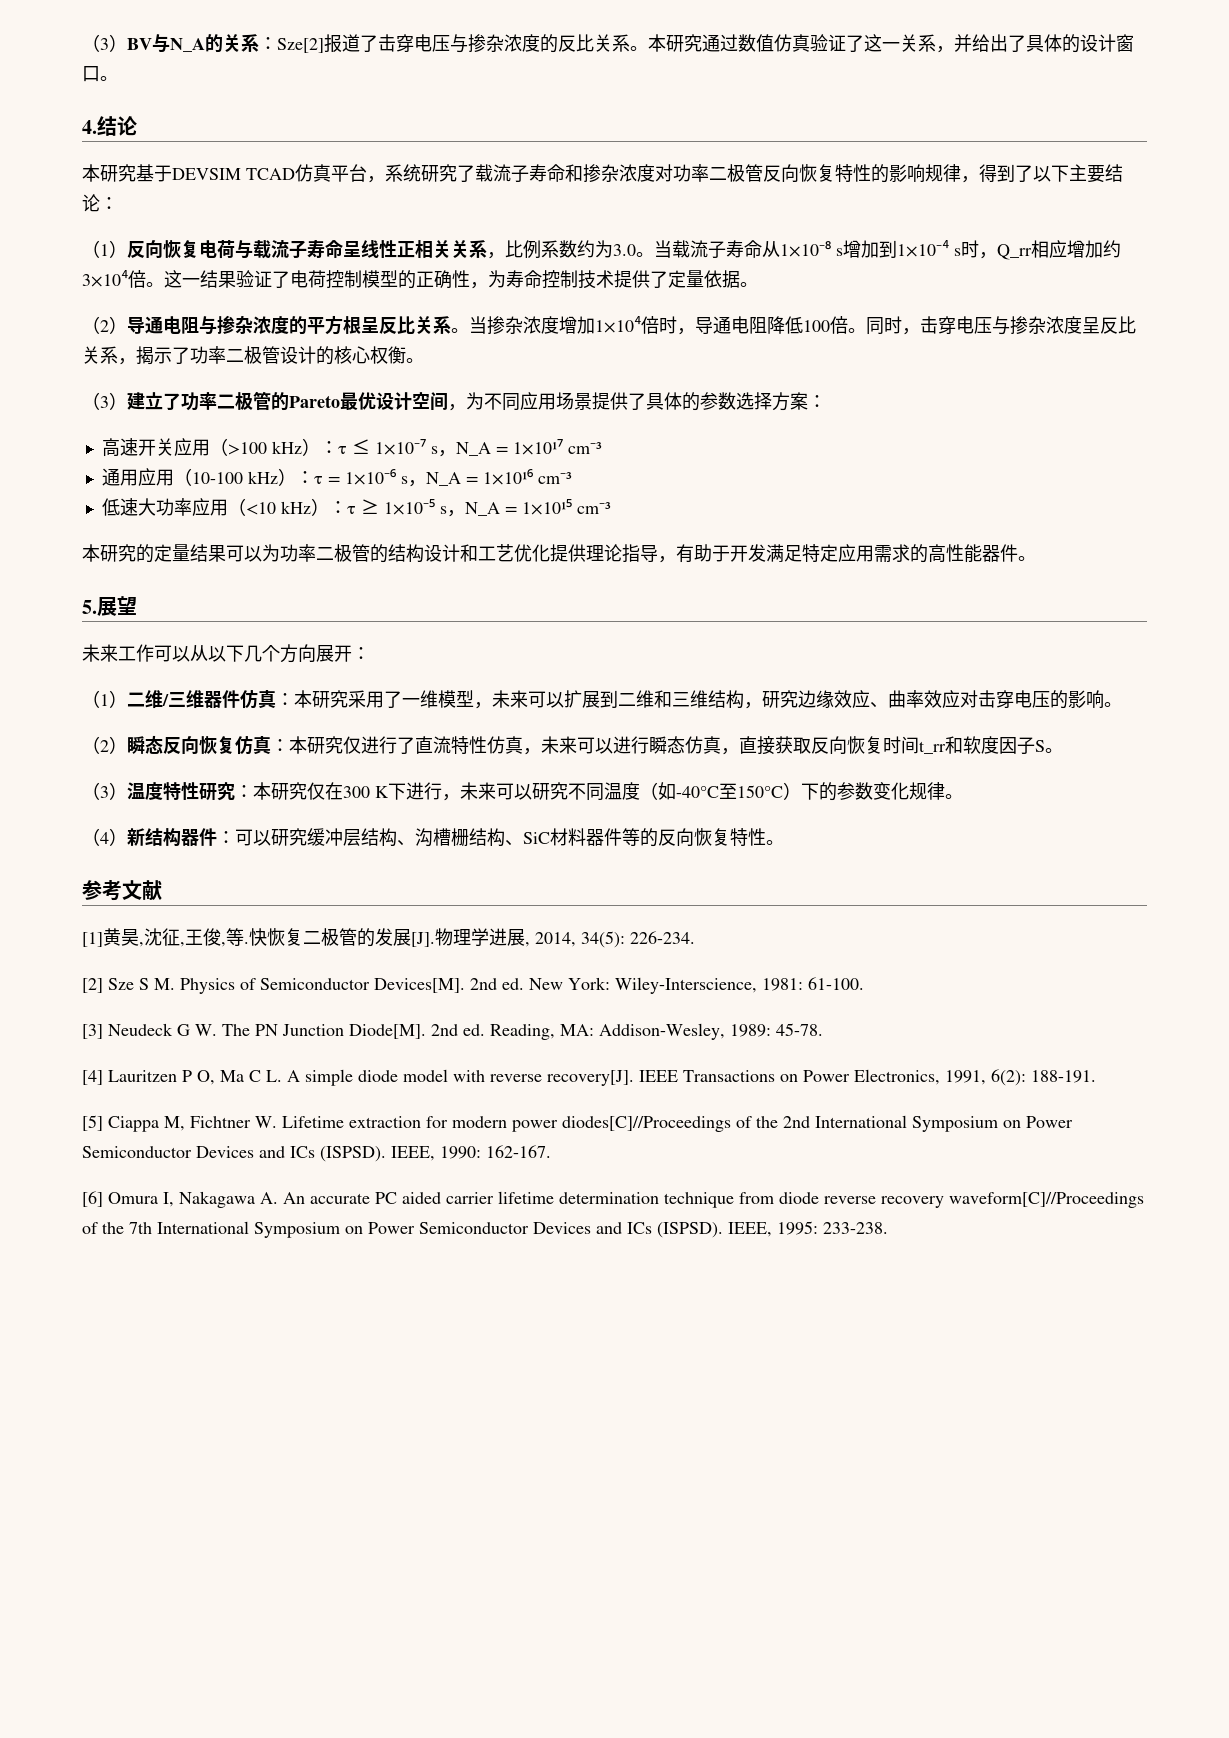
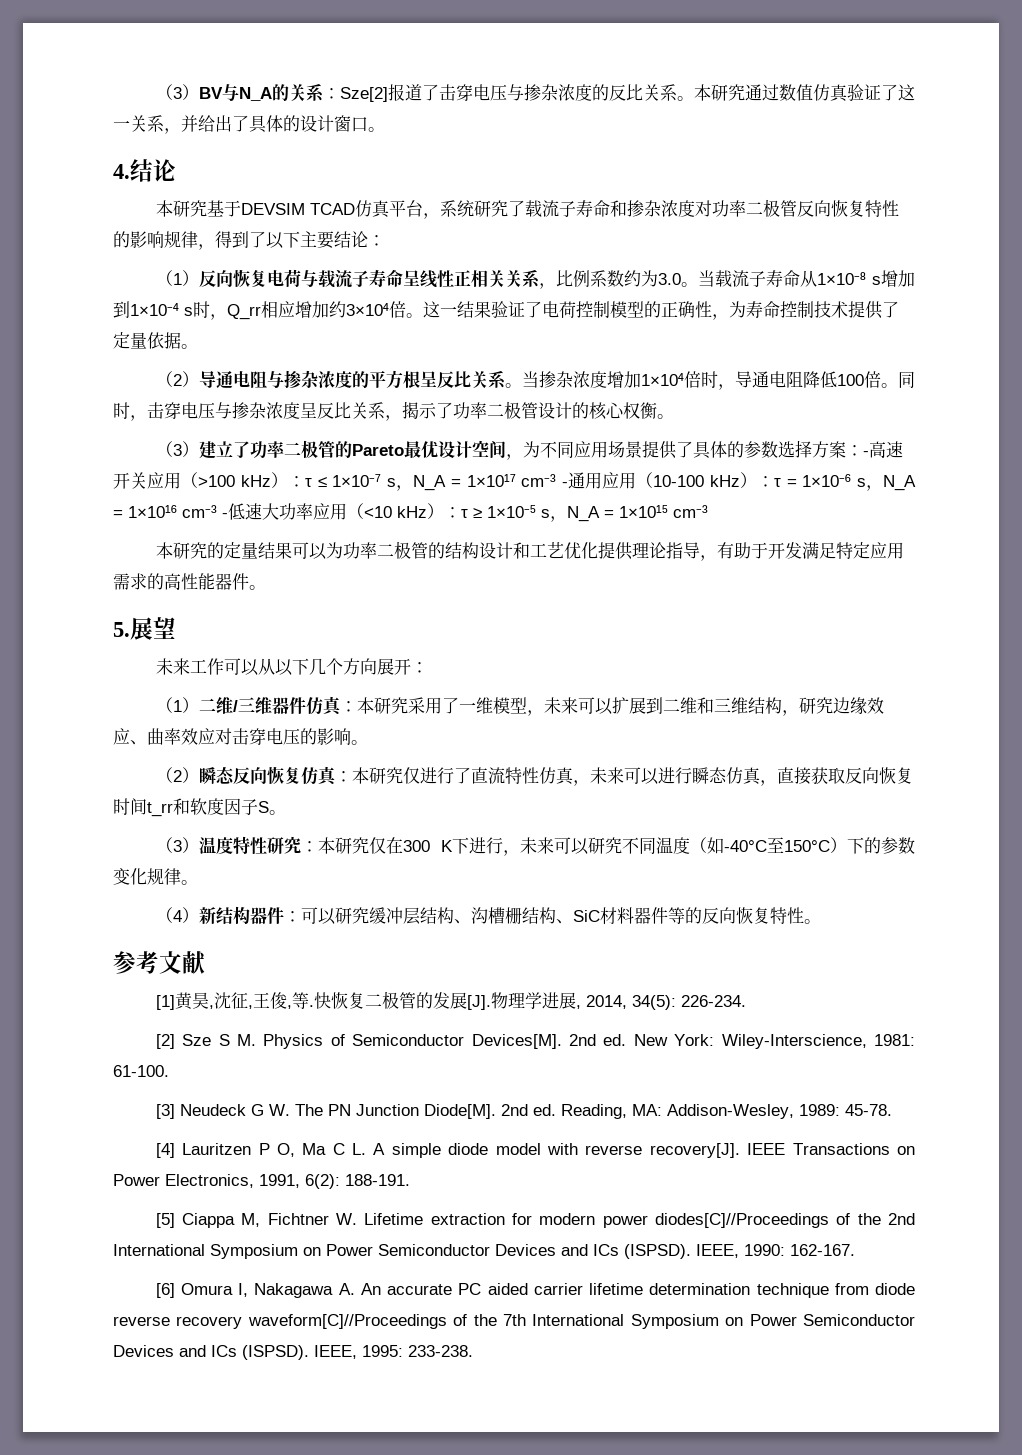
- （3）建立了功率二极管的Pareto最优设计空间，为不同应用场景提供了具体的参数选择方案：
- 高速开关应用（>100 kHz）：
+ （3）建立了功率二极管的Pareto最优设计空间，为不同应用场景提供了具体的参数选择方案：-高速开关应用（>100 kHz）：
- τ ≤ 1×10⁻⁷ s，N_A = 1×10¹⁷ cm⁻³
- 通用应用（10-100 kHz）：
+ τ ≤ 1×10⁻⁷ s，N_A = 1×10¹⁷ cm⁻³ -通用应用（10-100 kHz）：
- τ = 1×10⁻⁶ s，N_A = 1×10¹⁶ cm⁻³
- 低速大功率应用（<10 kHz）：
+ τ = 1×10⁻⁶ s，N_A = 1×10¹⁶ cm⁻³ -低速大功率应用（<10 kHz）：

